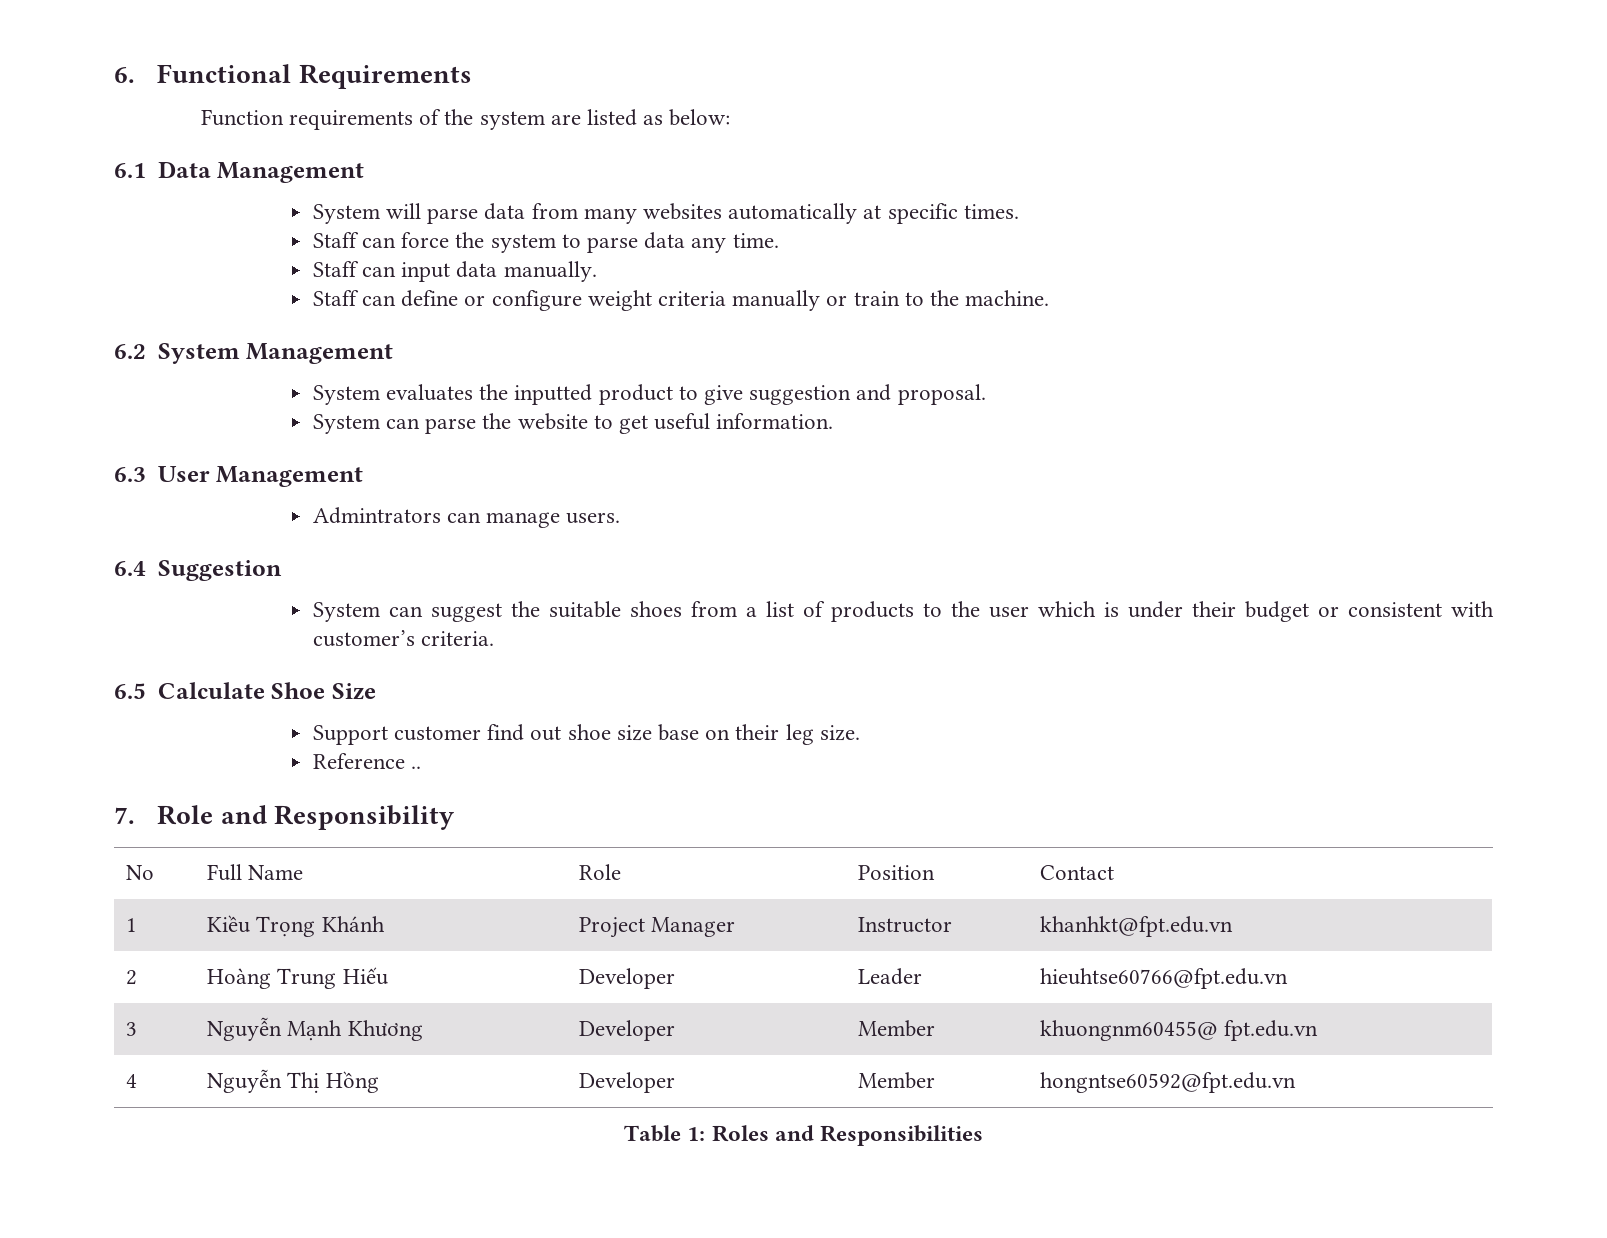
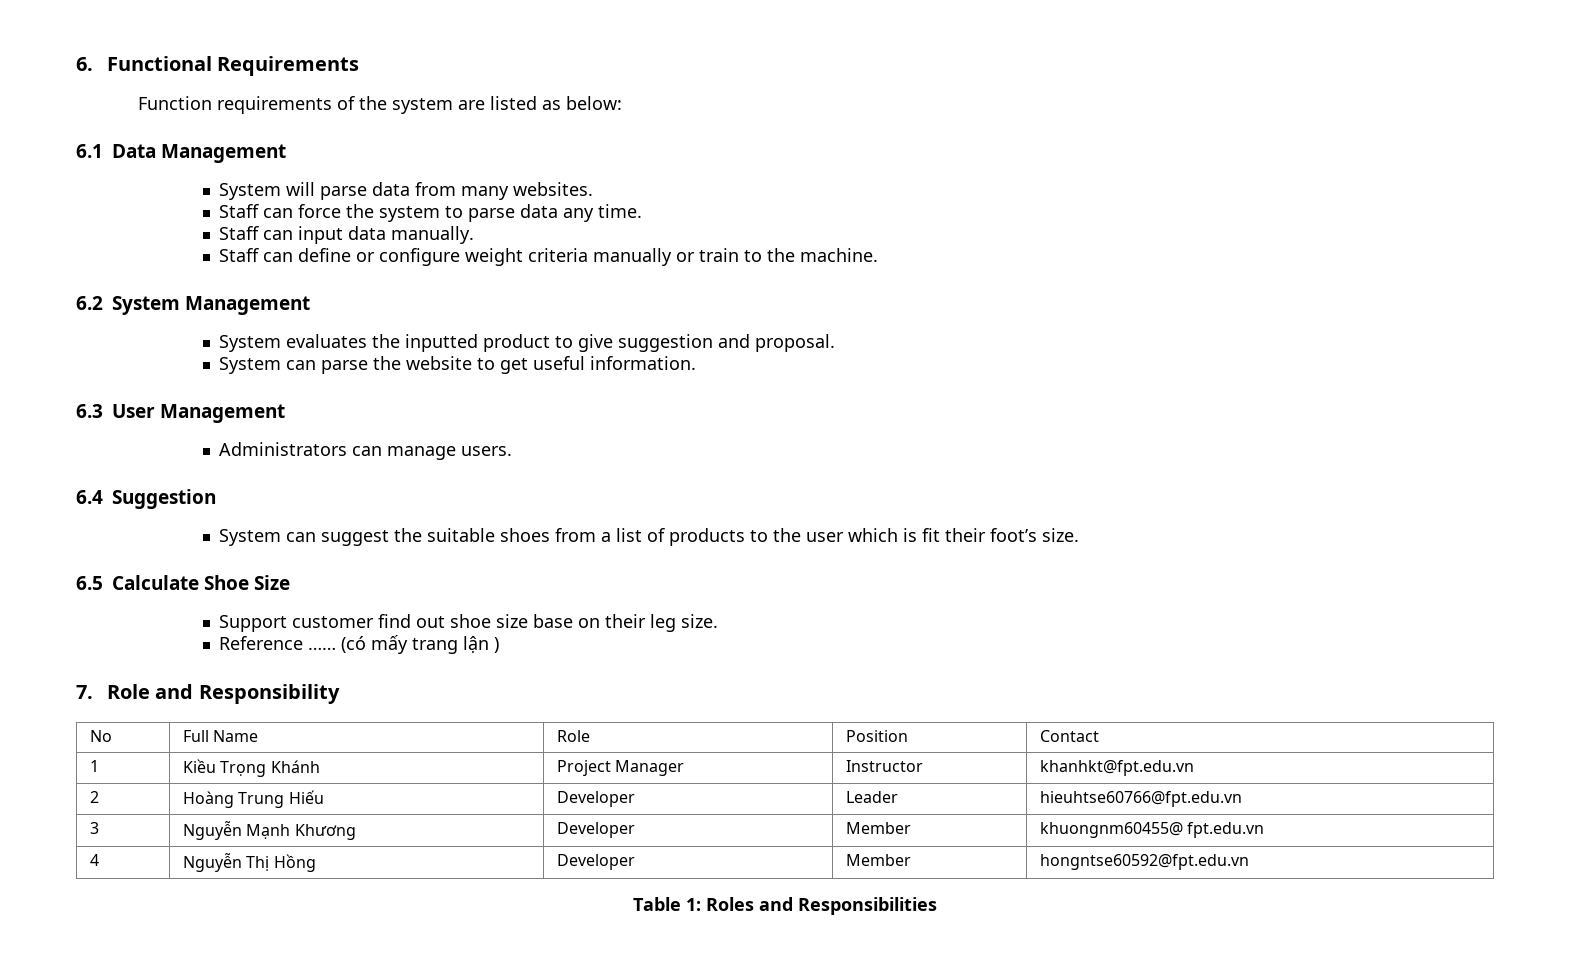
- System will parse data from many websites automatically at specific times.
+ System will parse data from many websites.
- Admintrators can manage users.
+ Administrators can manage users.
- System can suggest the suitable shoes from a list of products to the user which is under their budget or consistent with customer’s criteria.
+ System can suggest the suitable shoes from a list of products to the user which is fit their foot’s size.
- Reference ..
+ Reference …… (có mấy trang lận )

